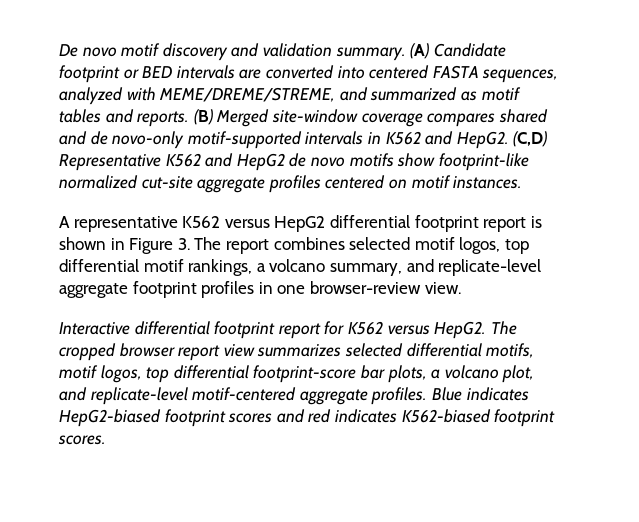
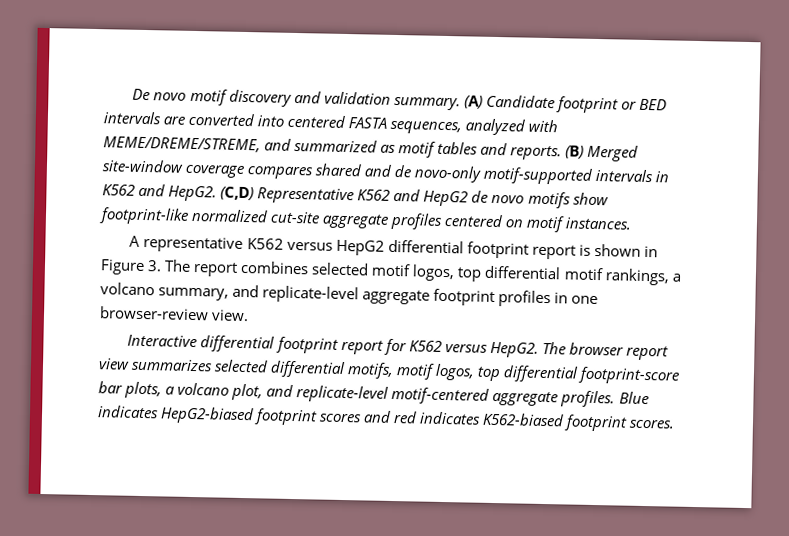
- The cropped browser report view summarizes selected differential motifs, motif logos, top differential footprint-score bar plots, a volcano plot, and replicate-level motif-centered aggregate profiles.
+ The browser report view summarizes selected differential motifs, motif logos, top differential footprint-score bar plots, a volcano plot, and replicate-level motif-centered aggregate profiles.

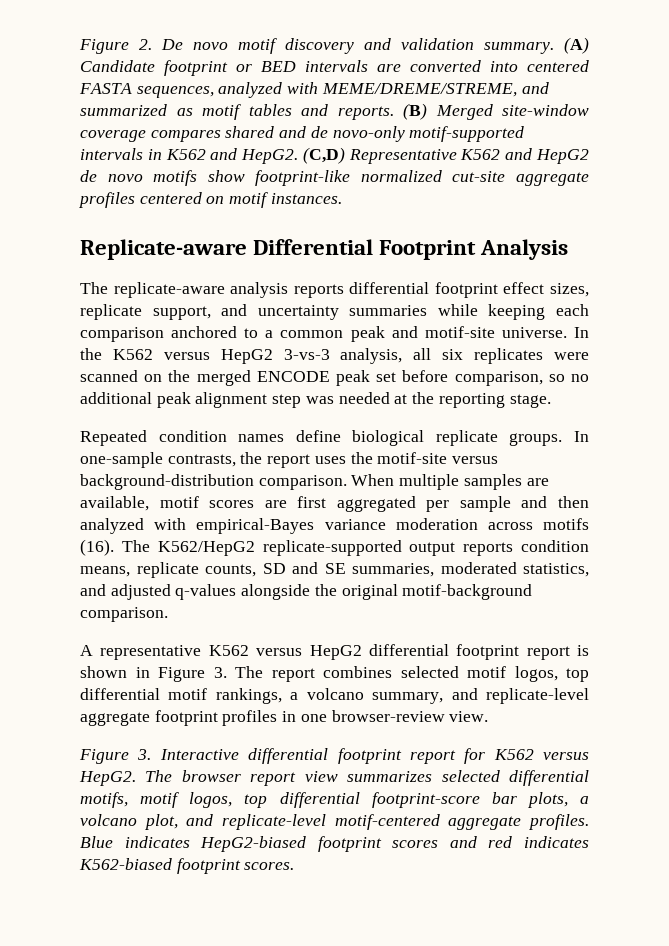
- De novo motif discovery and validation summary.
+ Figure 2. De novo motif discovery and validation summary.
+ Replicate-aware Differential Footprint Analysis
+ The replicate-aware analysis reports differential footprint effect sizes, replicate support, and uncertainty summaries while keeping each comparison anchored to a common peak and motif-site universe. In the K562 versus HepG2 3-vs-3 analysis, all six replicates were scanned on the merged ENCODE peak set before comparison, so no additional peak alignment step was needed at the reporting stage.
+ Repeated condition names define biological replicate groups. In one-sample contrasts, the report uses the motif-site versus background-distribution comparison. When multiple samples are available, motif scores are first aggregated per sample and then analyzed with empirical-Bayes variance moderation across motifs (16). The K562/HepG2 replicate-supported output reports condition means, replicate counts, SD and SE summaries, moderated statistics, and adjusted q-values alongside the original motif-background comparison.
- Interactive differential footprint report for K562 versus HepG2.
+ Figure 3. Interactive differential footprint report for K562 versus HepG2.

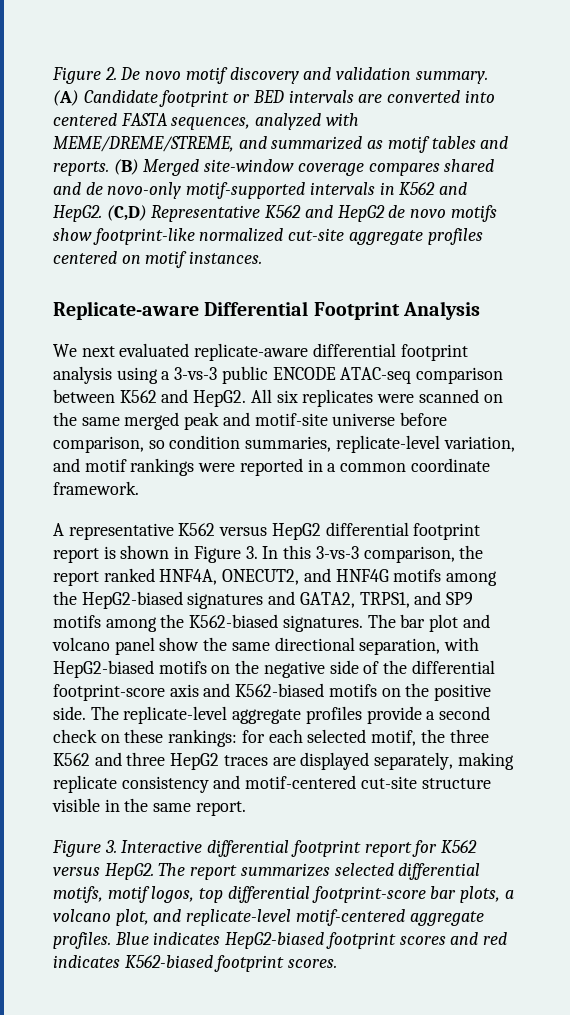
- The replicate-aware analysis reports differential footprint effect sizes, replicate support, and uncertainty summaries while keeping each comparison anchored to a common peak and motif-site universe. In the K562 versus HepG2 3-vs-3 analysis, all six replicates were scanned on the merged ENCODE peak set before comparison, so no additional peak alignment step was needed at the reporting stage.
- Repeated condition names define biological replicate groups. In one-sample contrasts, the report uses the motif-site versus background-distribution comparison. When multiple samples are available, motif scores are first aggregated per sample and then analyzed with empirical-Bayes variance moderation across motifs (16). The K562/HepG2 replicate-supported output reports condition means, replicate counts, SD and SE summaries, moderated statistics, and adjusted q-values alongside the original motif-background comparison.
+ We next evaluated replicate-aware differential footprint analysis using a 3-vs-3 public ENCODE ATAC-seq comparison between K562 and HepG2. All six replicates were scanned on the same merged peak and motif-site universe before comparison, so condition summaries, replicate-level variation, and motif rankings were reported in a common coordinate framework.
- A representative K562 versus HepG2 differential footprint report is shown in Figure 3. The report combines selected motif logos, top differential motif rankings, a volcano summary, and replicate-level aggregate footprint profiles in one browser-review view.
+ A representative K562 versus HepG2 differential footprint report is shown in Figure 3. In this 3-vs-3 comparison, the report ranked HNF4A, ONECUT2, and HNF4G motifs among the HepG2-biased signatures and GATA2, TRPS1, and SP9 motifs among the K562-biased signatures. The bar plot and volcano panel show the same directional separation, with HepG2-biased motifs on the negative side of the differential footprint-score axis and K562-biased motifs on the positive side. The replicate-level aggregate profiles provide a second check on these rankings: for each selected motif, the three K562 and three HepG2 traces are displayed separately, making replicate consistency and motif-centered cut-site structure visible in the same report.
- The browser report view summarizes selected differential motifs, motif logos, top differential footprint-score bar plots, a volcano plot, and replicate-level motif-centered aggregate profiles.
+ The report summarizes selected differential motifs, motif logos, top differential footprint-score bar plots, a volcano plot, and replicate-level motif-centered aggregate profiles.

